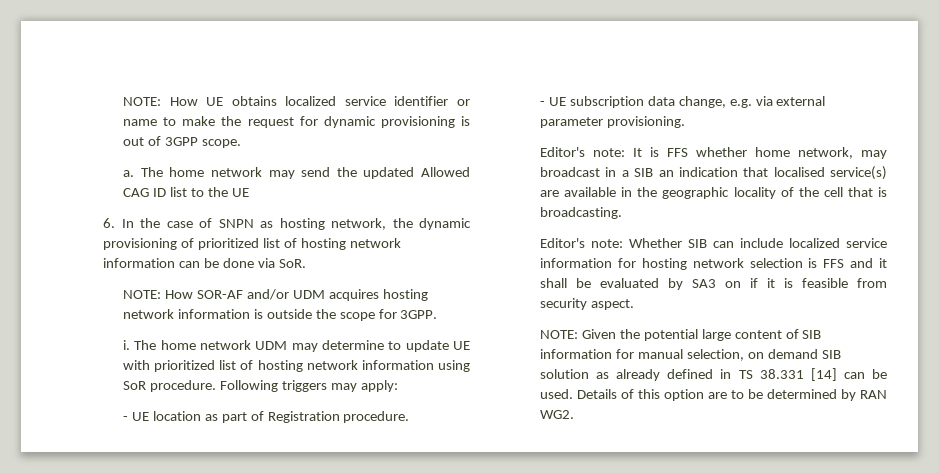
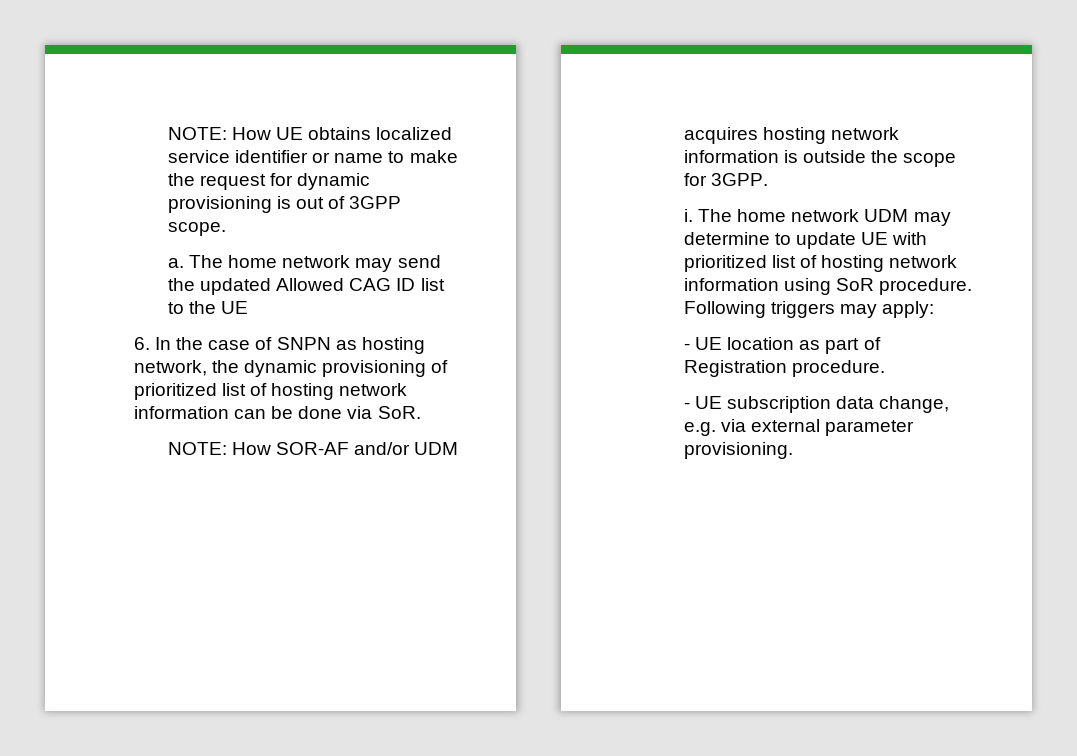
- Editor's note: It is FFS whether home network, may broadcast in a SIB an indication that localised service(s) are available in the geographic locality of the cell that is broadcasting.
- Editor's note: Whether SIB can include localized service information for hosting network selection is FFS and it shall be evaluated by SA3 on if it is feasible from security aspect.
- NOTE: Given the potential large content of SIB information for manual selection, on demand SIB solution as already defined in TS 38.331 [14] can be used. Details of this option are to be determined by RAN WG2.

